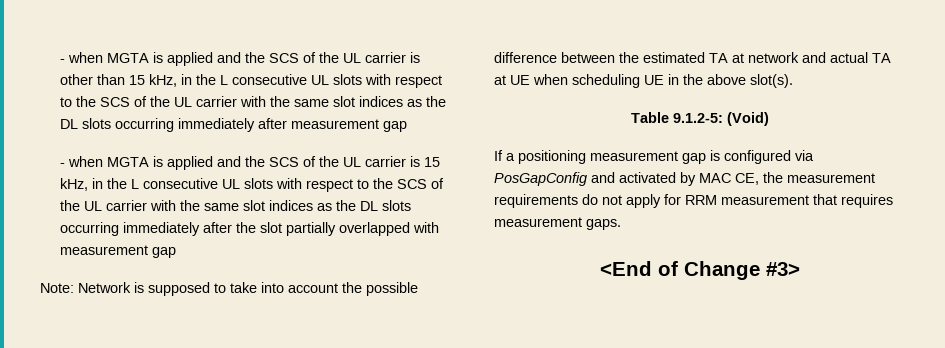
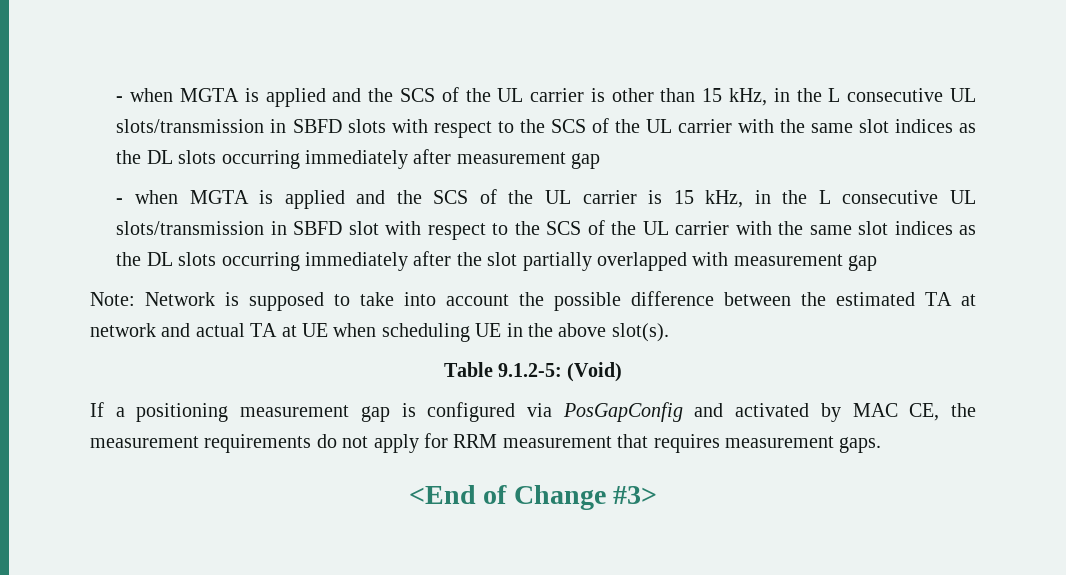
- - when MGTA is applied and the SCS of the UL carrier is other than 15 kHz, in the L consecutive UL slots with respect to the SCS of the UL carrier with the same slot indices as the DL slots occurring immediately after measurement gap
+ - when MGTA is applied and the SCS of the UL carrier is other than 15 kHz, in the L consecutive UL slots/transmission in SBFD slots with respect to the SCS of the UL carrier with the same slot indices as the DL slots occurring immediately after measurement gap
- - when MGTA is applied and the SCS of the UL carrier is 15 kHz, in the L consecutive UL slots with respect to the SCS of the UL carrier with the same slot indices as the DL slots occurring immediately after the slot partially overlapped with measurement gap
+ - when MGTA is applied and the SCS of the UL carrier is 15 kHz, in the L consecutive UL slots/transmission in SBFD slot with respect to the SCS of the UL carrier with the same slot indices as the DL slots occurring immediately after the slot partially overlapped with measurement gap

